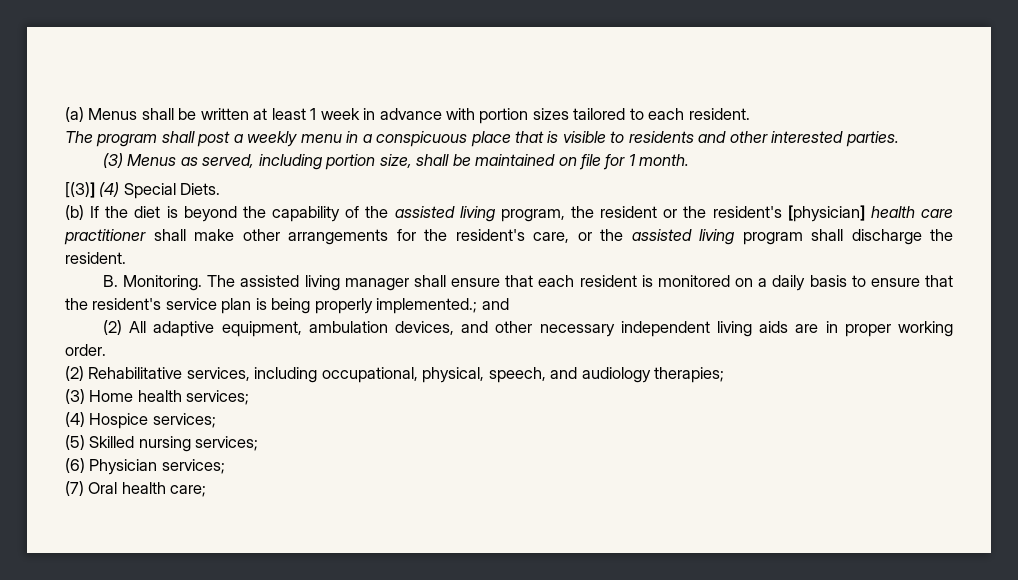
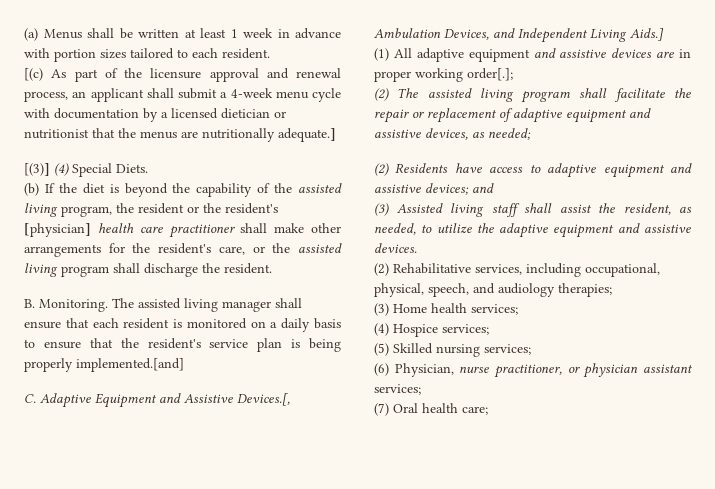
- The program shall post a weekly menu in a conspicuous place that is visible to residents and other interested parties.
- (3) Menus as served, including portion size, shall be maintained on file for 1 month.
+ [(c) As part of the licensure approval and renewal process, an applicant shall submit a 4-week menu cycle with documentation by a licensed dietician or nutritionist that the menus are nutritionally adequate.]
- The assisted living manager shall ensure that each resident is monitored on a daily basis to ensure that the resident's service plan is being properly implemented.; and
- (2) All adaptive equipment, ambulation devices, and other necessary independent living aids are in proper working order.
+ The assisted living manager shall ensure that each resident is monitored on a daily basis to ensure that the resident's service plan is being properly implemented.[and]
+ C. Adaptive Equipment and Assistive Devices.[, Ambulation Devices, and Independent Living Aids.]
+ (1) All adaptive equipment and assistive devices are in proper working order[.];
+ (2) The assisted living program shall facilitate the repair or replacement of adaptive equipment and assistive devices, as needed;
+ (2) Residents have access to adaptive equipment and assistive devices; and
+ (3) Assisted living staff shall assist the resident, as needed, to utilize the adaptive equipment and assistive devices.
- (6) Physician services;
+ (6) Physician, nurse practitioner, or physician assistant services;

